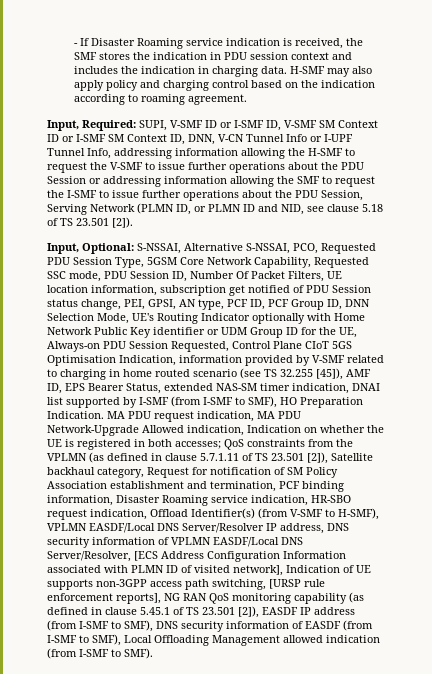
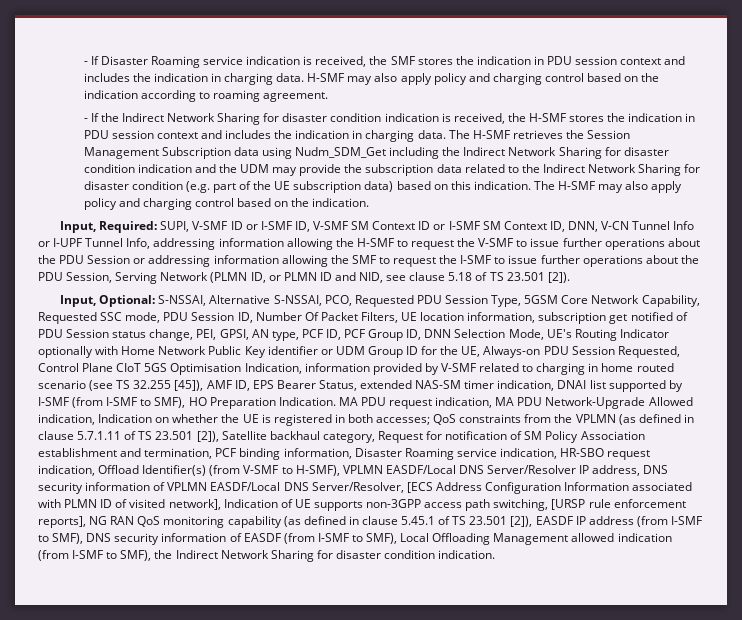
+ - If the Indirect Network Sharing for disaster condition indication is received, the H-SMF stores the indication in PDU session context and includes the indication in charging data. The H-SMF retrieves the Session Management Subscription data using Nudm_SDM_Get including the Indirect Network Sharing for disaster condition indication and the UDM may provide the subscription data related to the Indirect Network Sharing for disaster condition (e.g. part of the UE subscription data) based on this indication. The H-SMF may also apply policy and charging control based on the indication.
- QoS constraints from the VPLMN (as defined in clause 5.7.1.11 of TS 23.501 [2]), Satellite backhaul category, Request for notification of SM Policy Association establishment and termination, PCF binding information, Disaster Roaming service indication, HR-SBO request indication, Offload Identifier(s) (from V-SMF to H-SMF), VPLMN EASDF/Local DNS Server/Resolver IP address, DNS security information of VPLMN EASDF/Local DNS Server/Resolver, [ECS Address Configuration Information associated with PLMN ID of visited network], Indication of UE supports non-3GPP access path switching, [URSP rule enforcement reports], NG RAN QoS monitoring capability (as defined in clause 5.45.1 of TS 23.501 [2]), EASDF IP address (from I-SMF to SMF), DNS security information of EASDF (from I-SMF to SMF), Local Offloading Management allowed indication (from I-SMF to SMF).
+ QoS constraints from the VPLMN (as defined in clause 5.7.1.11 of TS 23.501 [2]), Satellite backhaul category, Request for notification of SM Policy Association establishment and termination, PCF binding information, Disaster Roaming service indication, HR-SBO request indication, Offload Identifier(s) (from V-SMF to H-SMF), VPLMN EASDF/Local DNS Server/Resolver IP address, DNS security information of VPLMN EASDF/Local DNS Server/Resolver, [ECS Address Configuration Information associated with PLMN ID of visited network], Indication of UE supports non-3GPP access path switching, [URSP rule enforcement reports], NG RAN QoS monitoring capability (as defined in clause 5.45.1 of TS 23.501 [2]), EASDF IP address (from I-SMF to SMF), DNS security information of EASDF (from I-SMF to SMF), Local Offloading Management allowed indication (from I-SMF to SMF), the Indirect Network Sharing for disaster condition indication.

